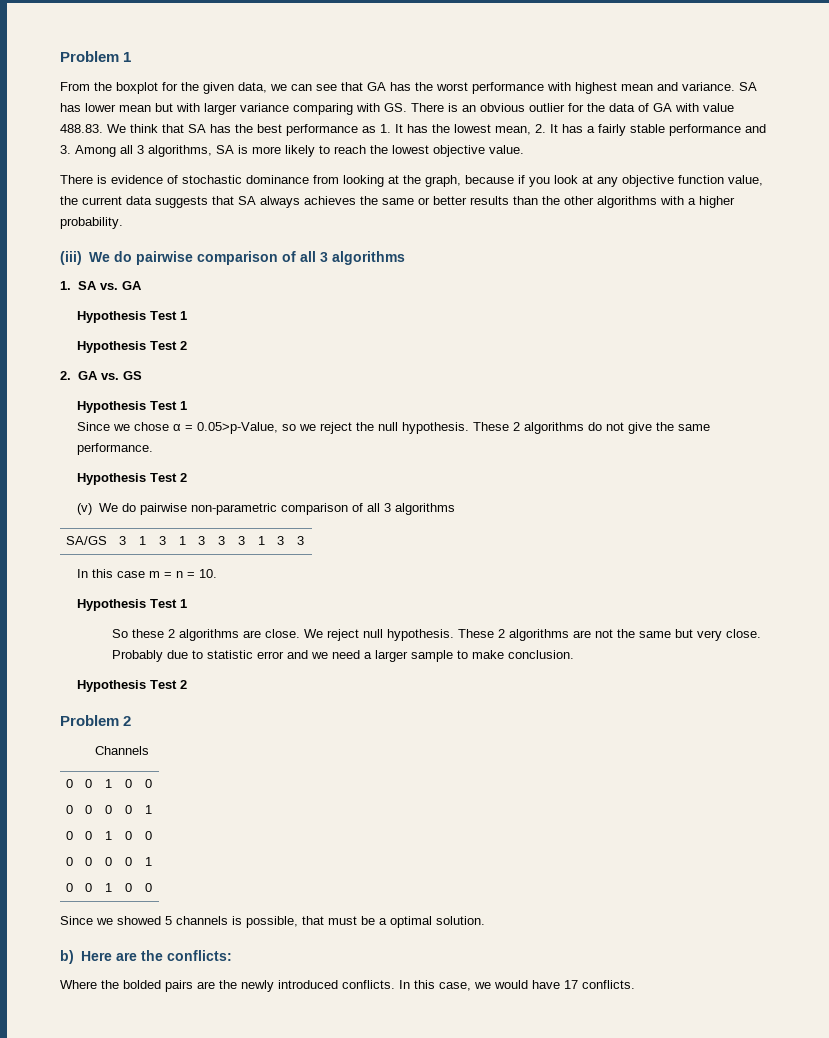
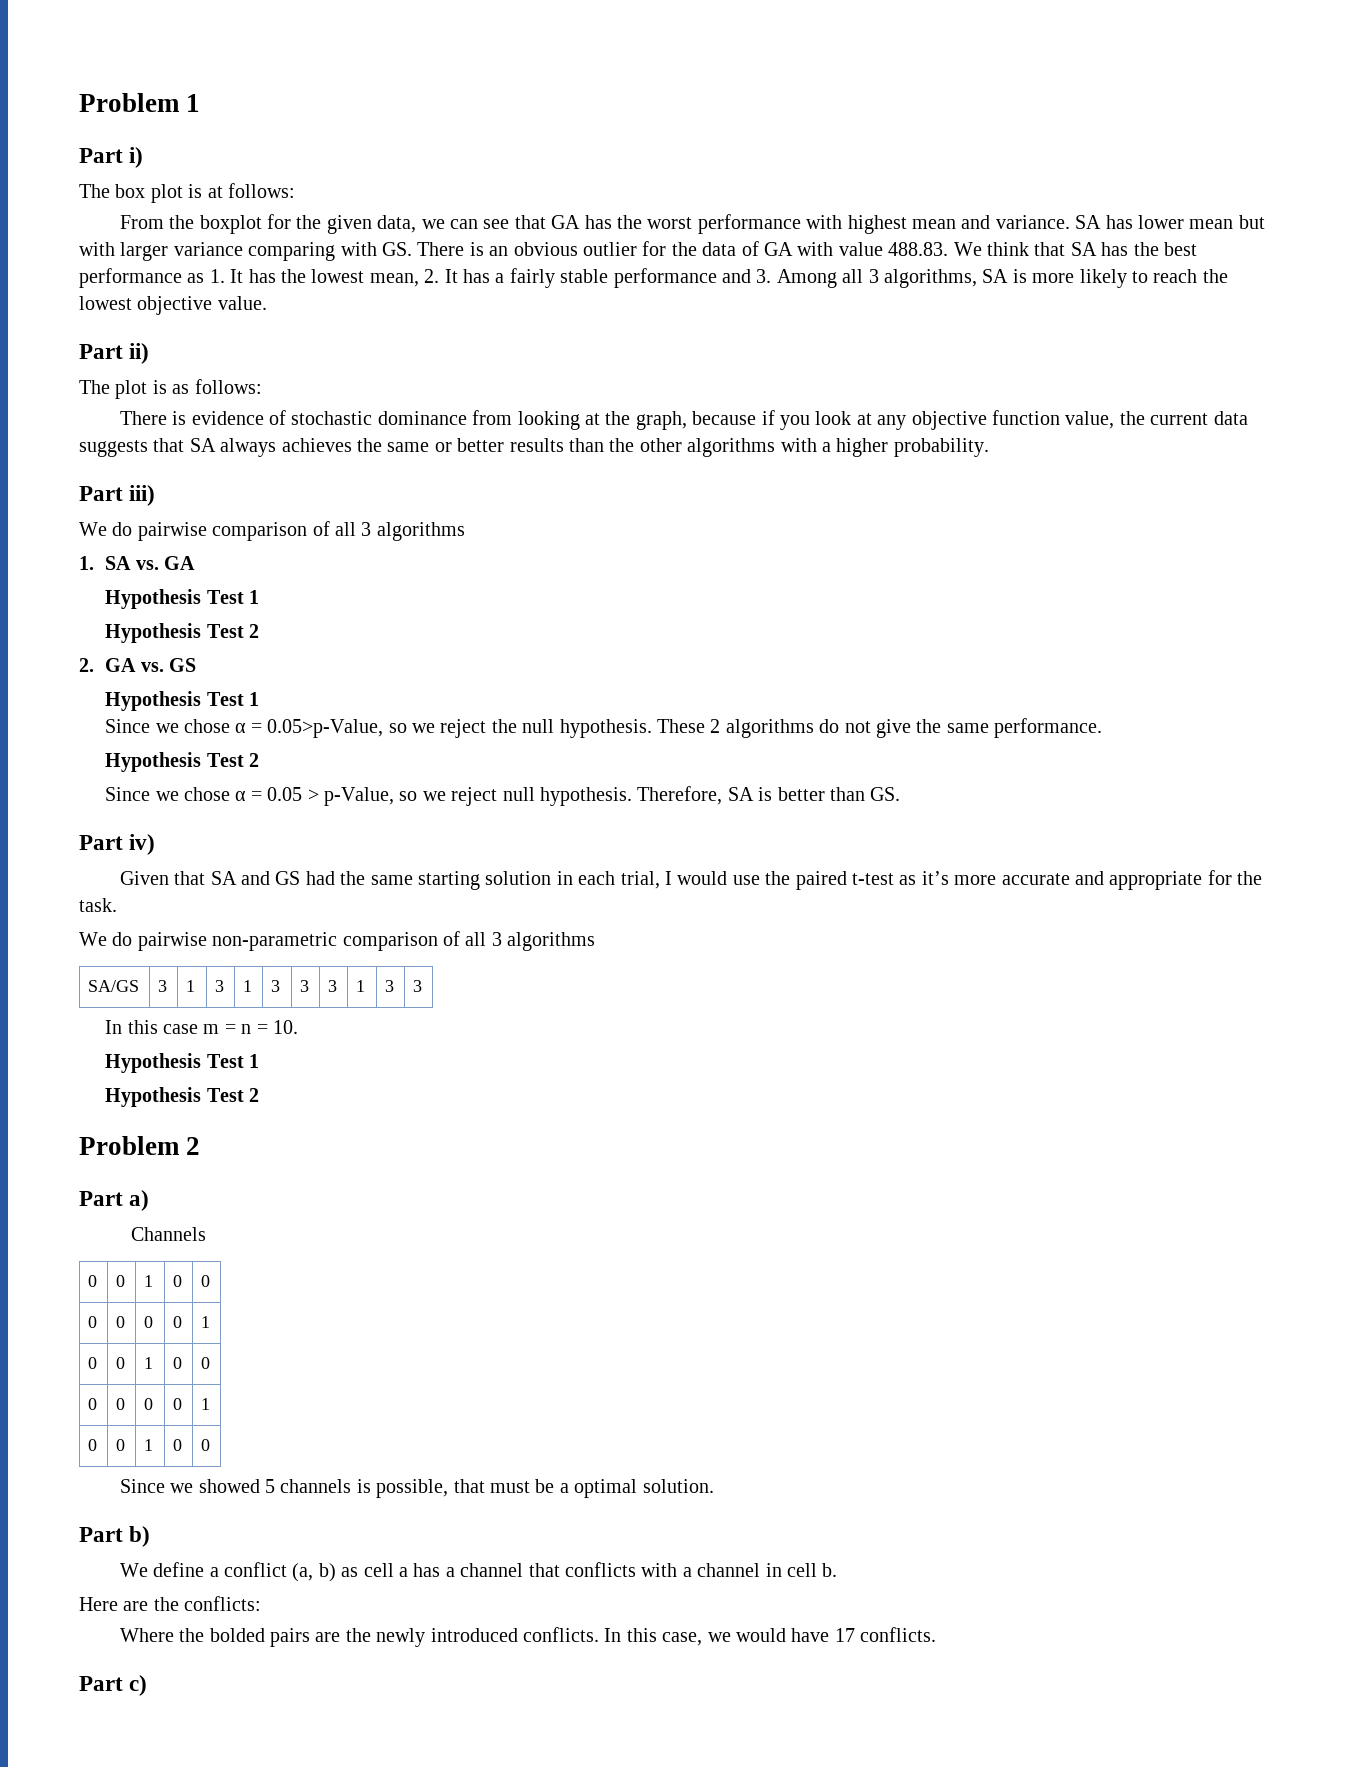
+ Part i)
+ The box plot is at follows:
+ Part ii)
+ The plot is as follows:
- (iii) We do pairwise comparison of all 3 algorithms
+ Part iii)
+ We do pairwise comparison of all 3 algorithms
- (v) We do pairwise non-parametric comparison of all 3 algorithms
+ Since we chose α = 0.05 > p-Value, so we reject null hypothesis. Therefore, SA is better than GS.
+ Part iv)
+ Given that SA and GS had the same starting solution in each trial, I would use the paired t-test as it’s more accurate and appropriate for the task.
+ We do pairwise non-parametric comparison of all 3 algorithms
- So these 2 algorithms are close. We reject null hypothesis. These 2 algorithms are not the same but very close. Probably due to statistic error and we need a larger sample to make conclusion.
+ Part a)
- b) Here are the conflicts:
+ Part b)
+ We define a conflict (a, b) as cell a has a channel that conflicts with a channel in cell b.
+ Here are the conflicts:
+ Part c)

